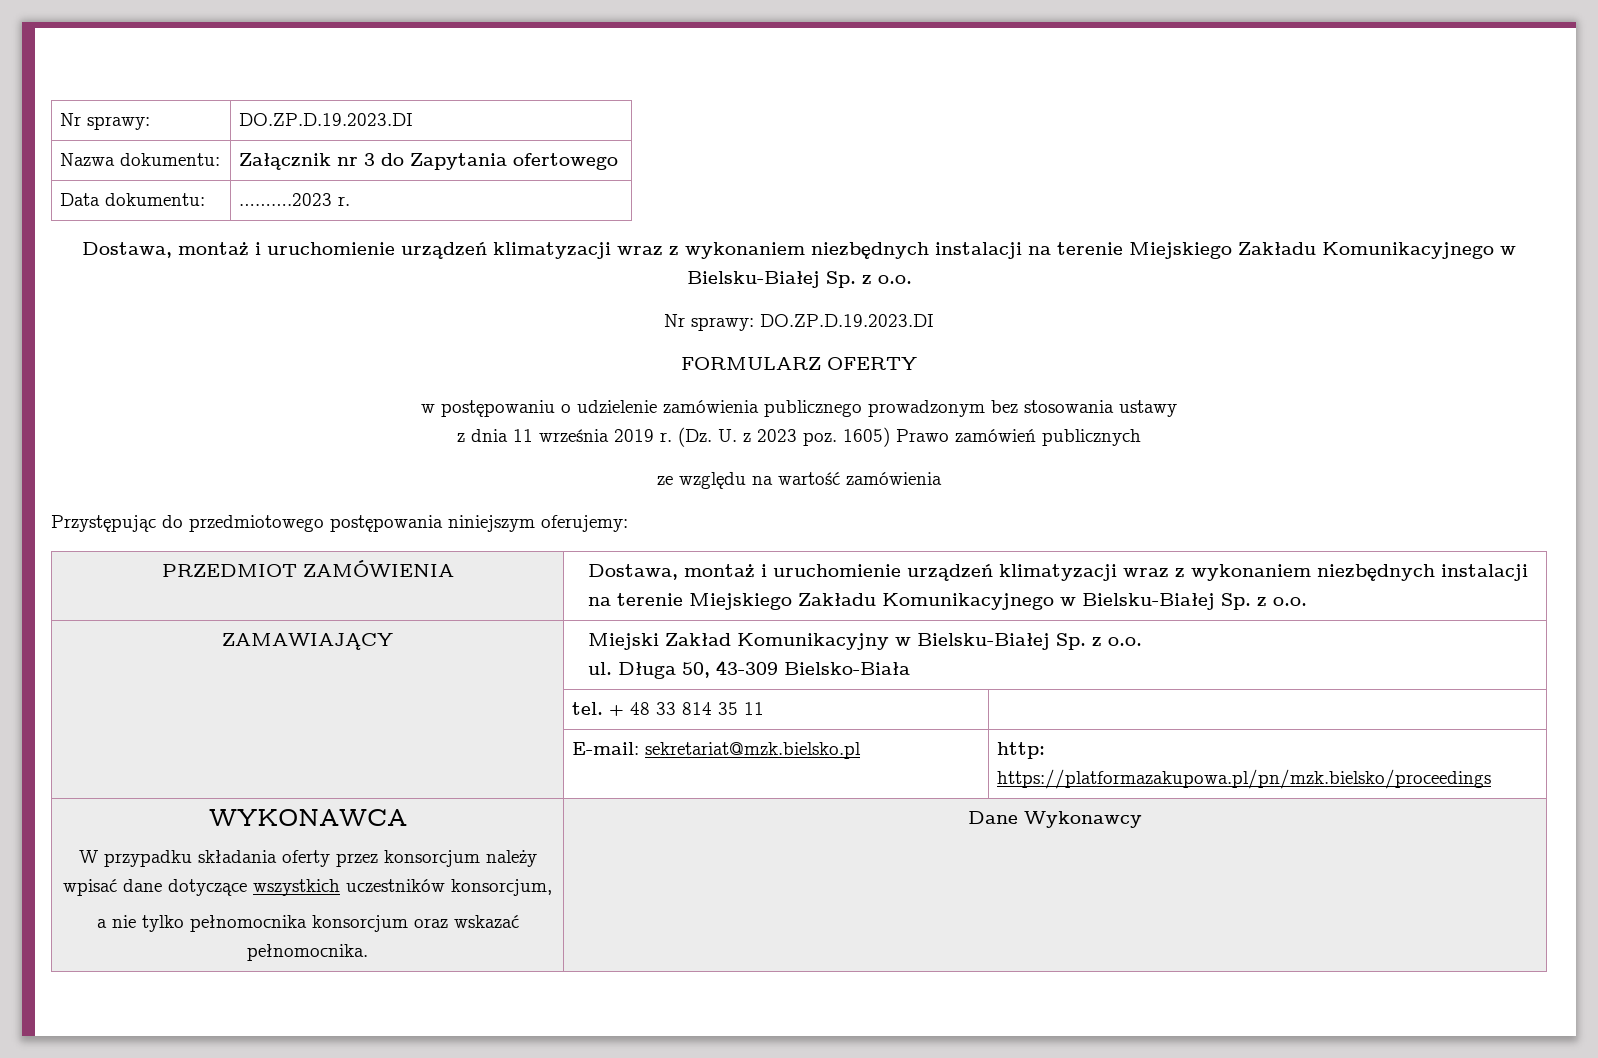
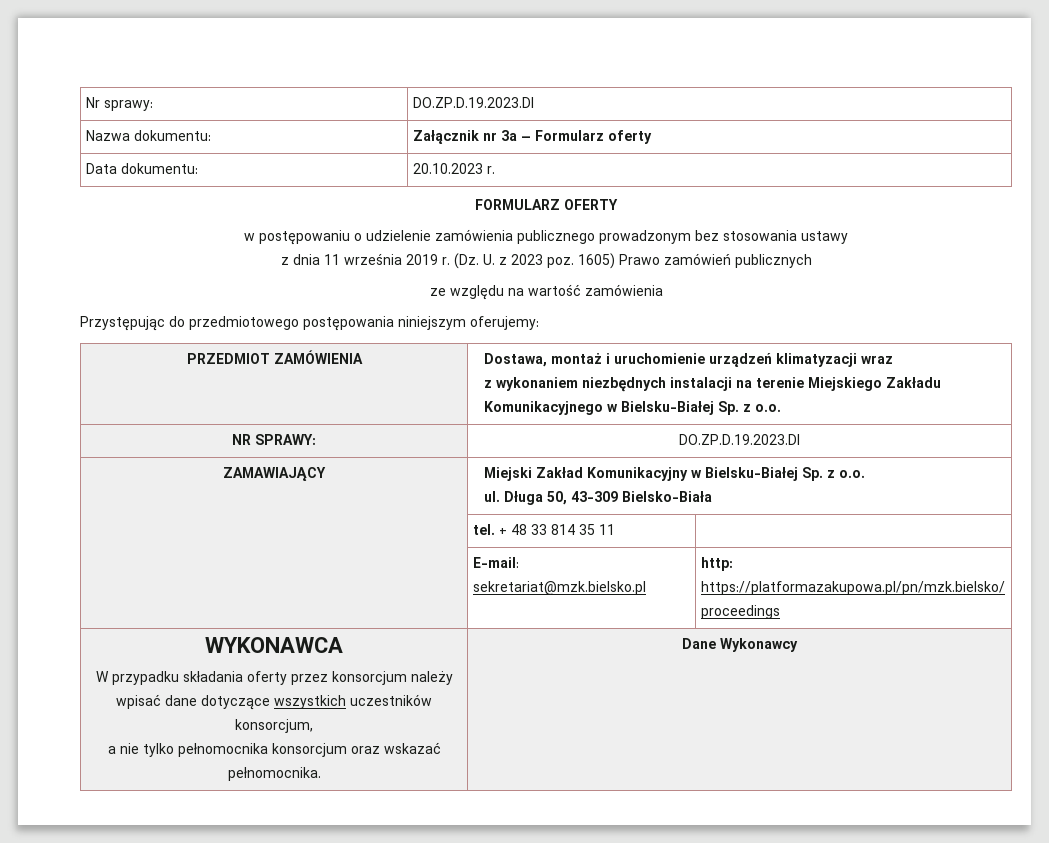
- Nazwa dokumentu: | Załącznik nr 3 do Zapytania ofertowego
+ Nazwa dokumentu: | Załącznik nr 3a – Formularz oferty
- Data dokumentu: | ……….2023 r.
- Dostawa, montaż i uruchomienie urządzeń klimatyzacji wraz z wykonaniem niezbędnych instalacji na terenie Miejskiego Zakładu Komunikacyjnego w Bielsku-Białej Sp. z o.o.
- Nr sprawy: DO.ZP.D.19.2023.DI
+ Data dokumentu: | 20.10.2023 r.
- PRZEDMIOT ZAMÓWIENIA | Dostawa, montaż i uruchomienie urządzeń klimatyzacji wraz z wykonaniem niezbędnych instalacji na terenie Miejskiego Zakładu Komunikacyjnego w Bielsku-Białej Sp. z o.o.
+ PRZEDMIOT ZAMÓWIENIA | Dostawa, montaż i uruchomienie urządzeń klimatyzacji wraz
+ z wykonaniem niezbędnych instalacji na terenie Miejskiego Zakładu Komunikacyjnego w Bielsku-Białej Sp. z o.o.
+ NR SPRAWY: | DO.ZP.D.19.2023.DI

